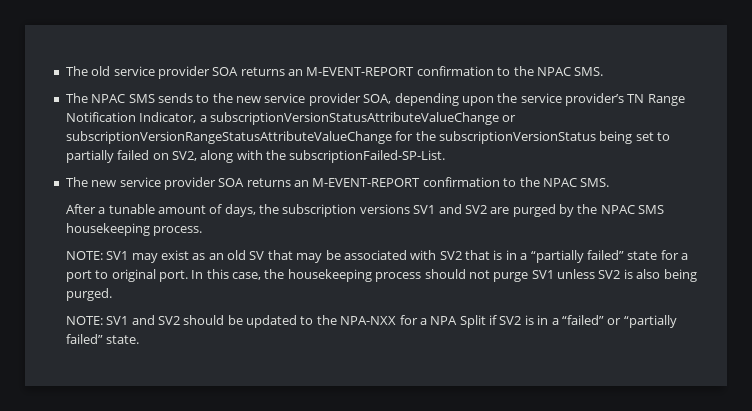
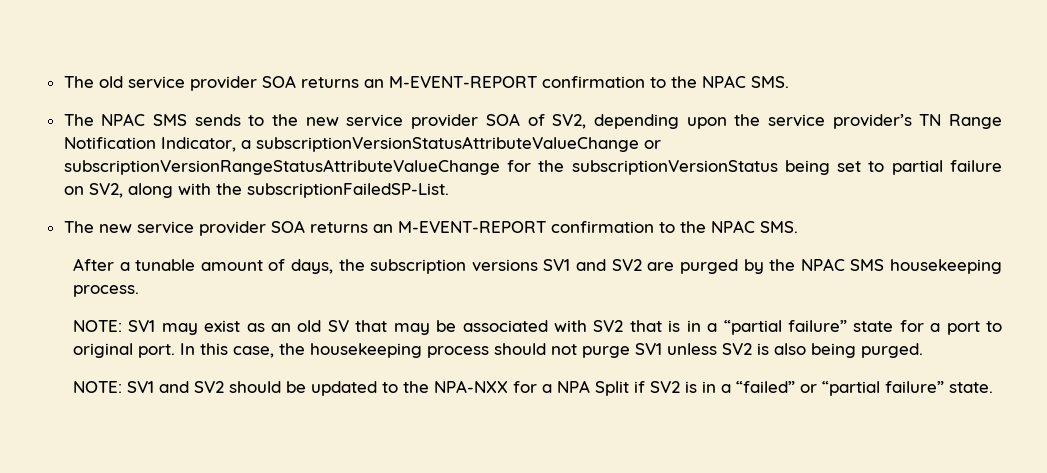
- The NPAC SMS sends to the new service provider SOA, depending upon the service provider’s TN Range Notification Indicator, a subscriptionVersionStatusAttributeValueChange or subscriptionVersionRangeStatusAttributeValueChange for the subscriptionVersionStatus being set to partially failed on SV2, along with the subscriptionFailed-SP-List.
+ The NPAC SMS sends to the new service provider SOA of SV2, depending upon the service provider’s TN Range Notification Indicator, a subscriptionVersionStatusAttributeValueChange or subscriptionVersionRangeStatusAttributeValueChange for the subscriptionVersionStatus being set to partial failure on SV2, along with the subscriptionFailedSP-List.
- NOTE: SV1 may exist as an old SV that may be associated with SV2 that is in a “partially failed” state for a port to original port.
+ NOTE: SV1 may exist as an old SV that may be associated with SV2 that is in a “partial failure” state for a port to original port.
- NOTE: SV1 and SV2 should be updated to the NPA-NXX for a NPA Split if SV2 is in a “failed” or “partially failed” state.
+ NOTE: SV1 and SV2 should be updated to the NPA-NXX for a NPA Split if SV2 is in a “failed” or “partial failure” state.

